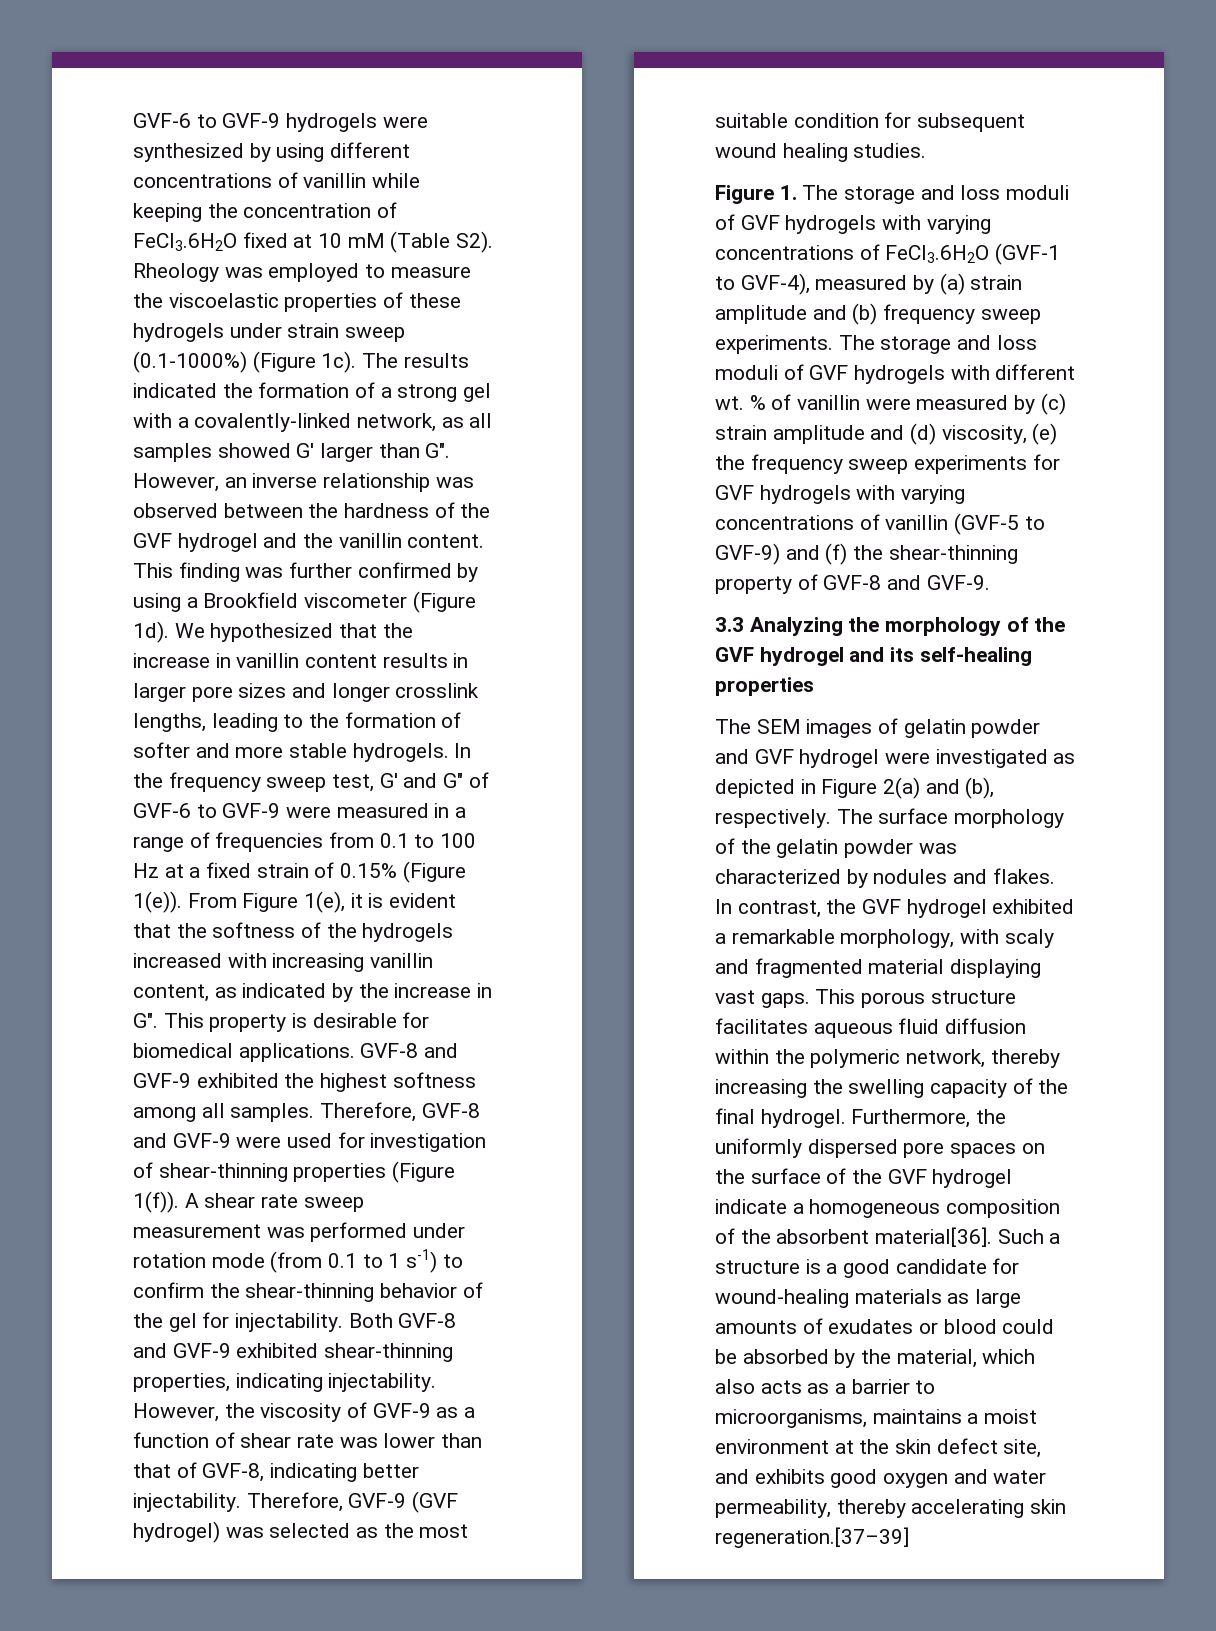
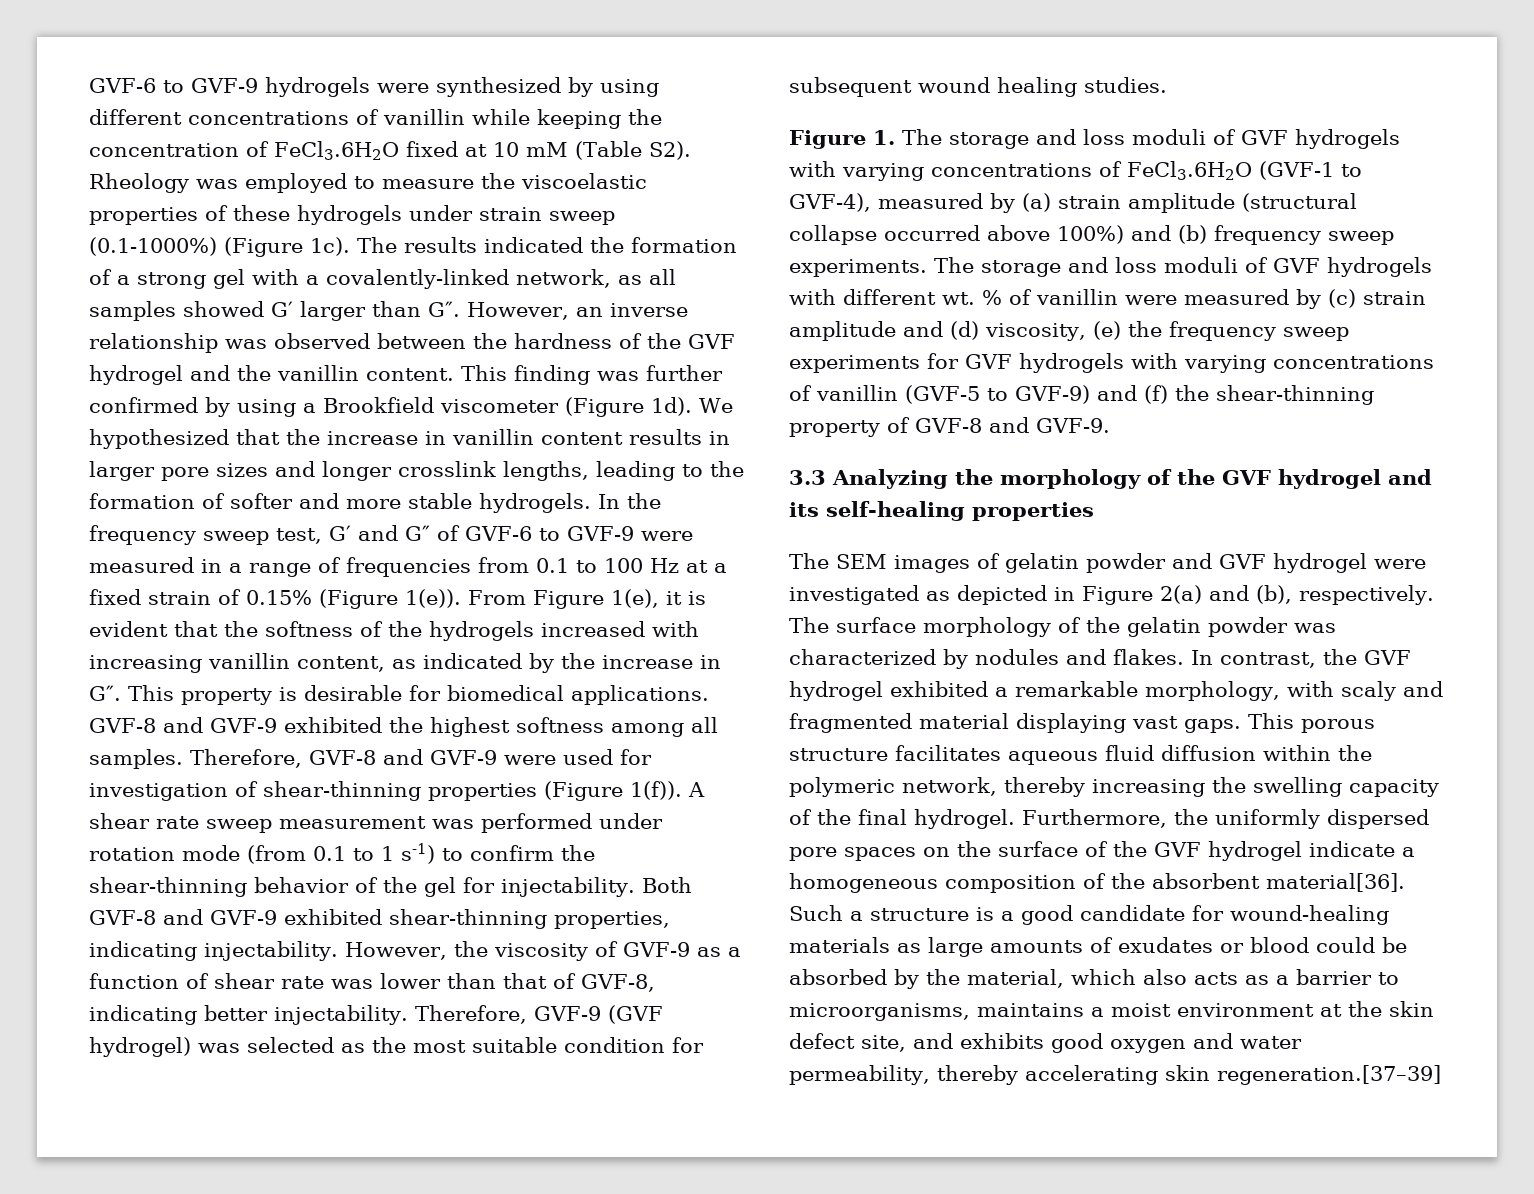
- Figure 1. The storage and loss moduli of GVF hydrogels with varying concentrations of FeCl3.6H2O (GVF-1 to GVF-4), measured by (a) strain amplitude and (b) frequency sweep experiments.
+ Figure 1. The storage and loss moduli of GVF hydrogels with varying concentrations of FeCl3.6H2O (GVF-1 to GVF-4), measured by (a) strain amplitude (structural collapse occurred above 100%) and (b) frequency sweep experiments.

